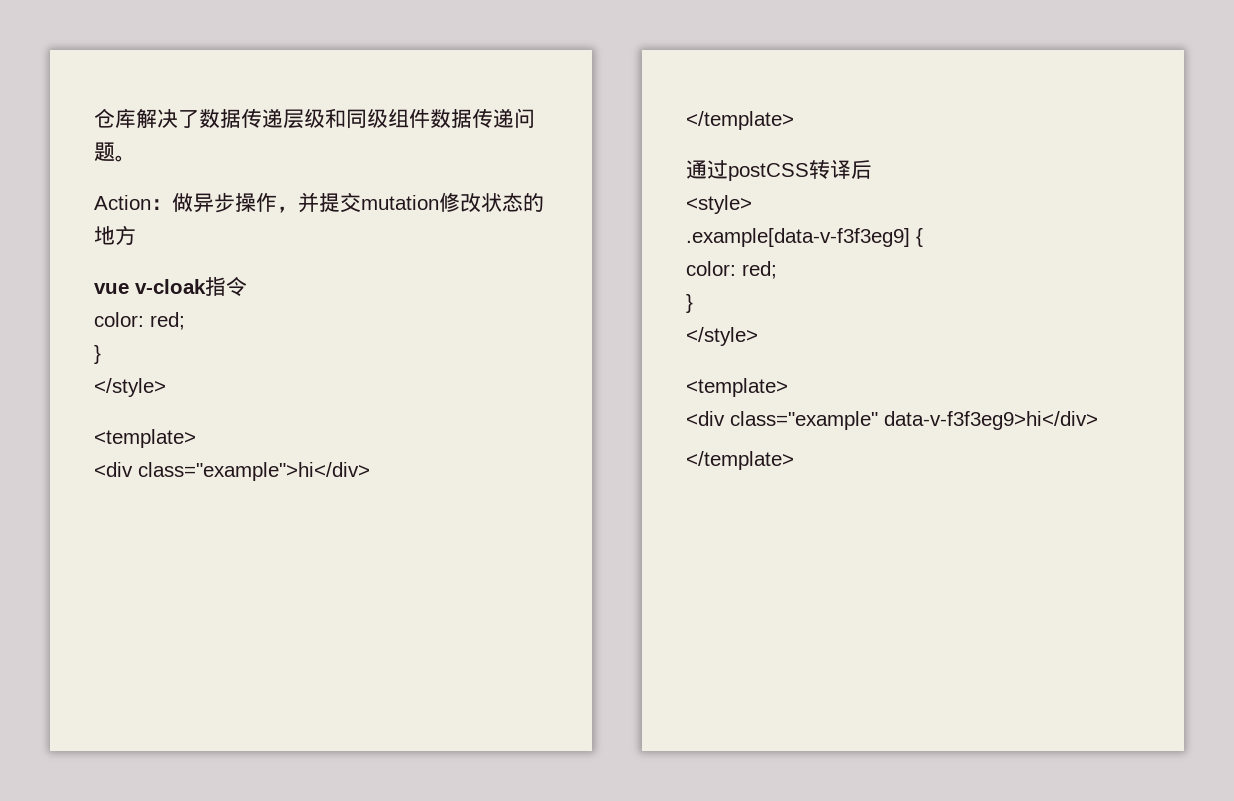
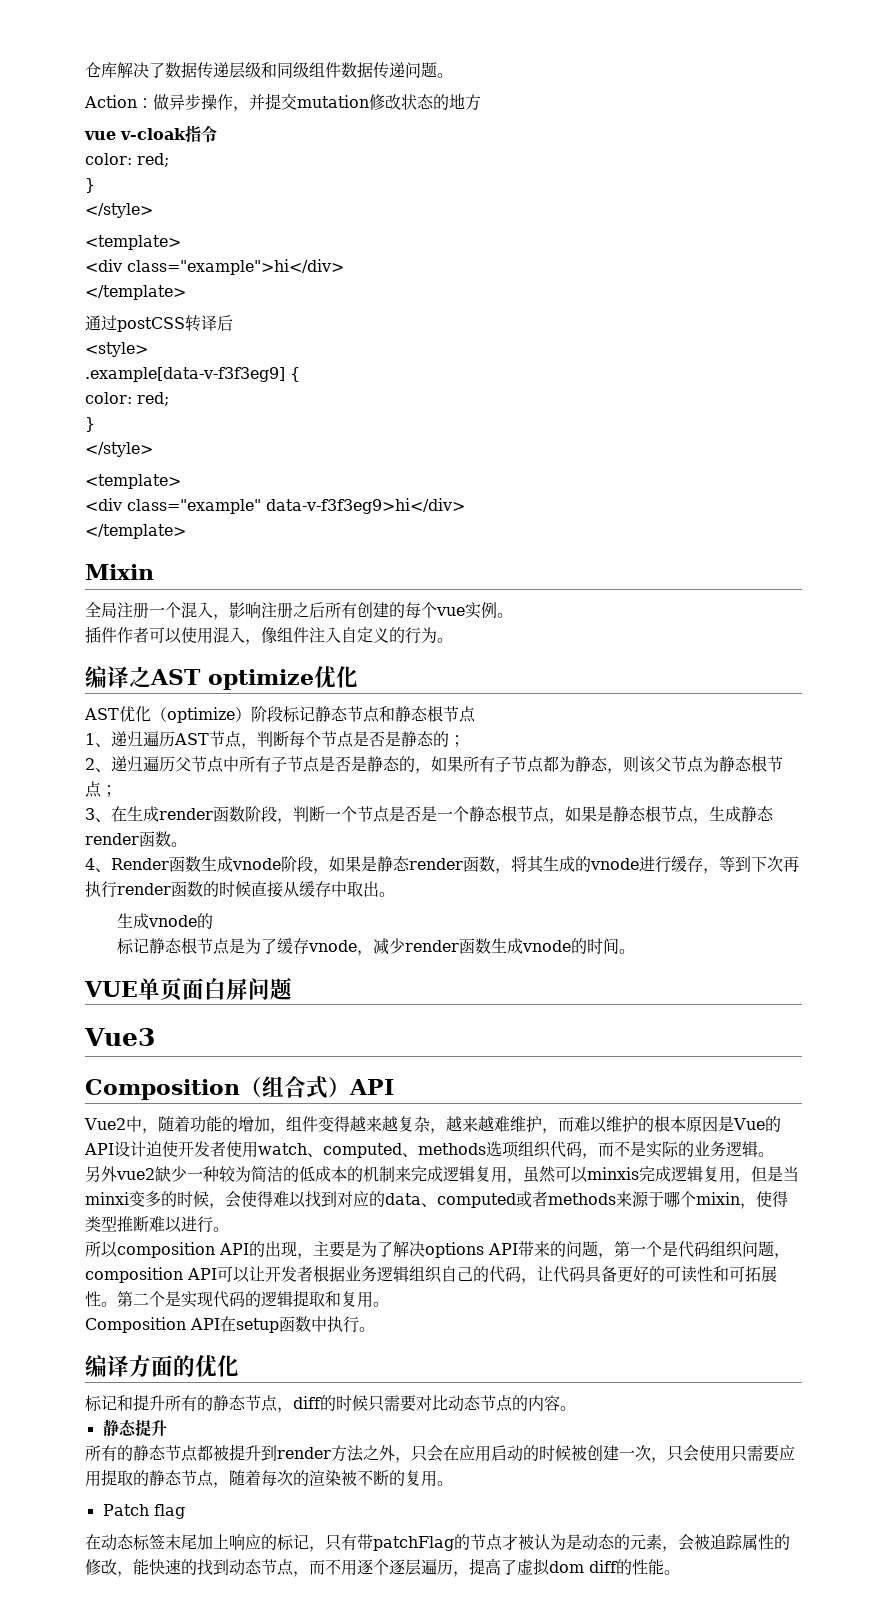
+ Mixin
+ 全局注册一个混入，影响注册之后所有创建的每个vue实例。
+ 插件作者可以使用混入，像组件注入自定义的行为。
+ 编译之AST optimize优化
+ AST优化（optimize）阶段标记静态节点和静态根节点
+ 1、递归遍历AST节点，判断每个节点是否是静态的；
+ 2、递归遍历父节点中所有子节点是否是静态的，如果所有子节点都为静态，则该父节点为静态根节点；
+ 3、在生成render函数阶段，判断一个节点是否是一个静态根节点，如果是静态根节点，生成静态render函数。
+ 4、Render函数生成vnode阶段，如果是静态render函数，将其生成的vnode进行缓存，等到下次再执行render函数的时候直接从缓存中取出。
+ 生成vnode的
+ 标记静态根节点是为了缓存vnode，减少render函数生成vnode的时间。
+ VUE单页面白屏问题
+ Vue3
+ Composition（组合式）API
+ Vue2中，随着功能的增加，组件变得越来越复杂，越来越难维护，而难以维护的根本原因是Vue的API设计迫使开发者使用watch、computed、methods选项组织代码，而不是实际的业务逻辑。
+ 另外vue2缺少一种较为简洁的低成本的机制来完成逻辑复用，虽然可以minxis完成逻辑复用，但是当minxi变多的时候，会使得难以找到对应的data、computed或者methods来源于哪个mixin，使得类型推断难以进行。
+ 所以composition API的出现，主要是为了解决options API带来的问题，第一个是代码组织问题，composition API可以让开发者根据业务逻辑组织自己的代码，让代码具备更好的可读性和可拓展性。第二个是实现代码的逻辑提取和复用。
+ Composition API在setup函数中执行。
+ 编译方面的优化
+ 标记和提升所有的静态节点，diff的时候只需要对比动态节点的内容。
+ 静态提升
+ 所有的静态节点都被提升到render方法之外，只会在应用启动的时候被创建一次，只会使用只需要应用提取的静态节点，随着每次的渲染被不断的复用。
+ Patch flag
+ 在动态标签末尾加上响应的标记，只有带patchFlag的节点才被认为是动态的元素，会被追踪属性的修改，能快速的找到动态节点，而不用逐个逐层遍历，提高了虚拟dom diff的性能。

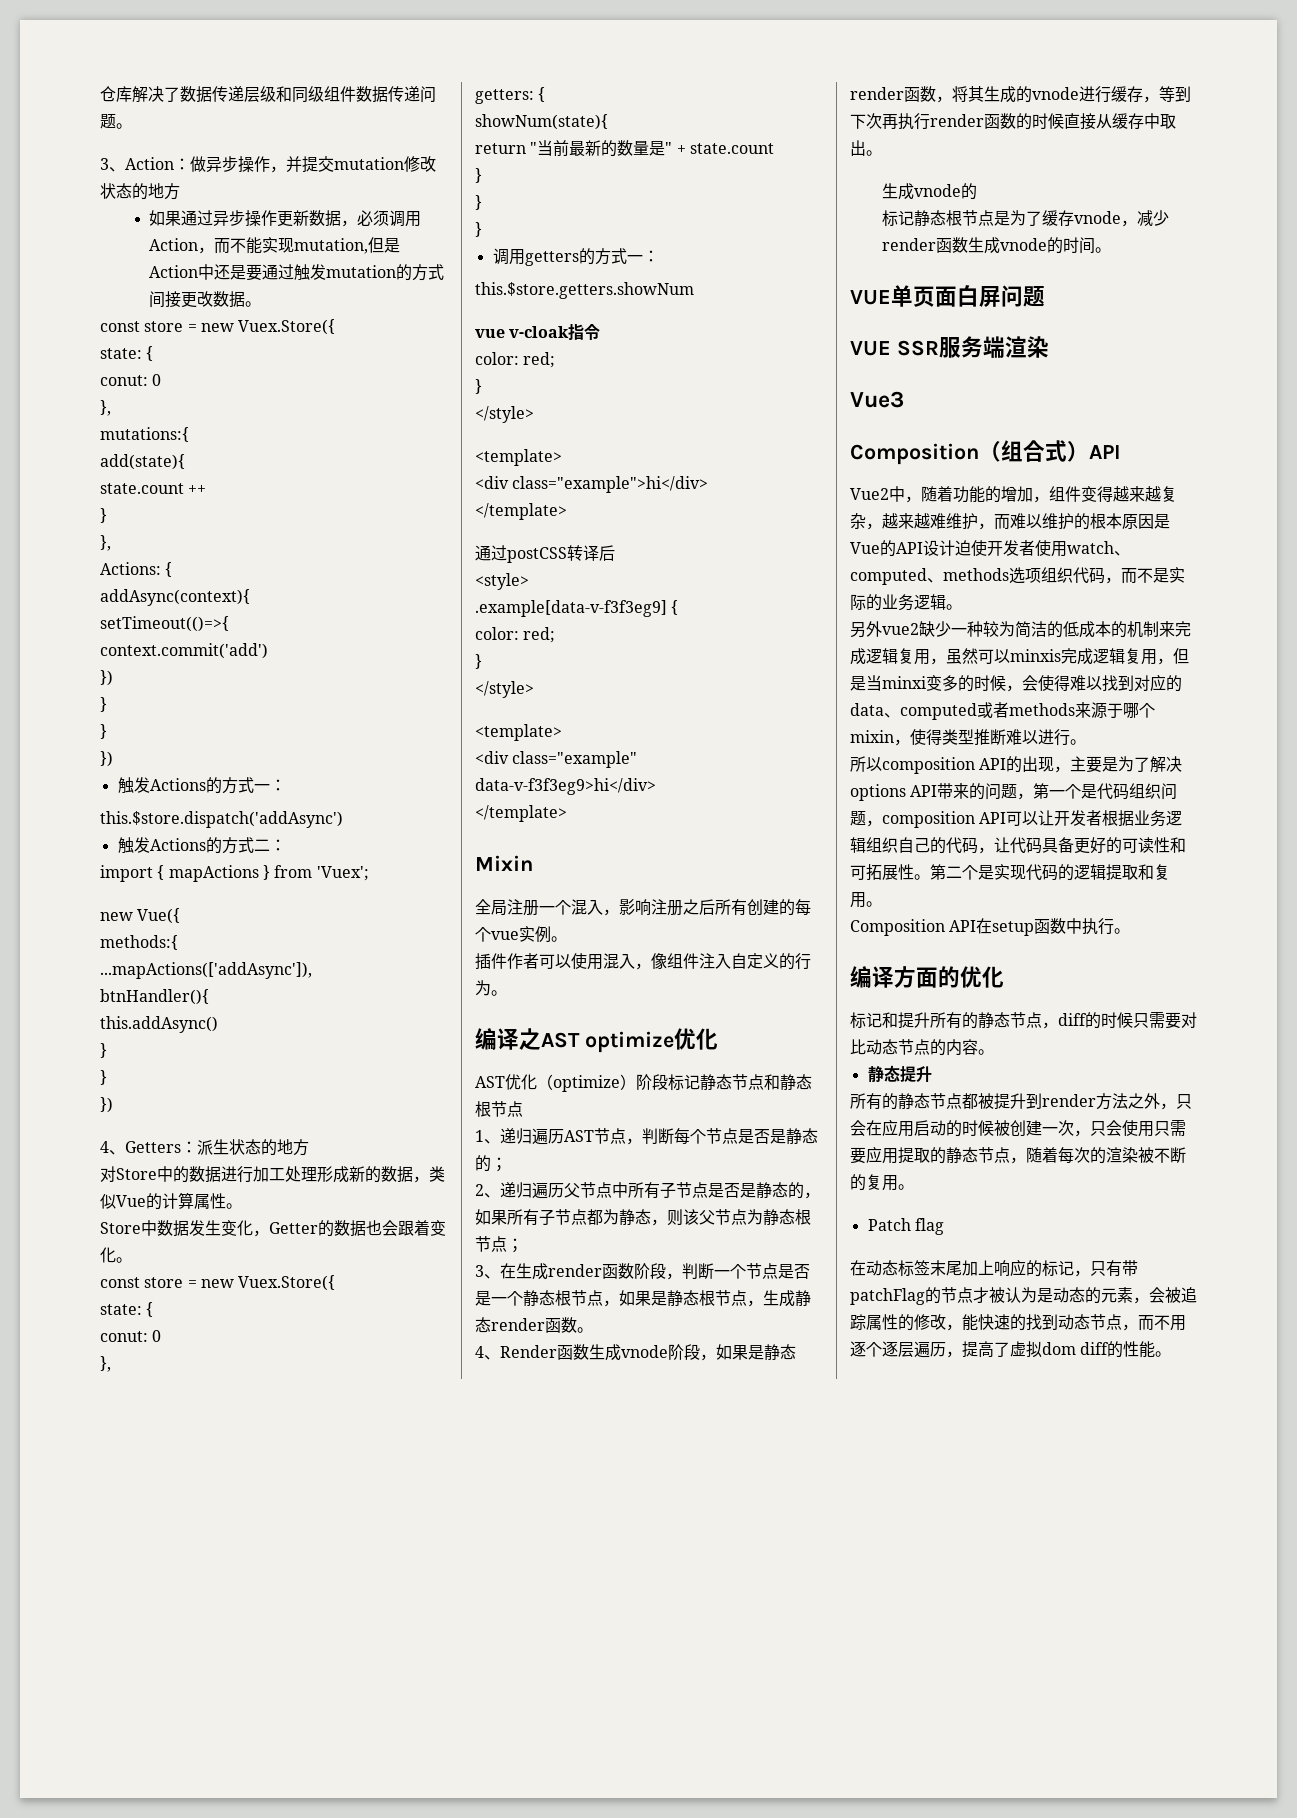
- Action：做异步操作，并提交mutation修改状态的地方
+ 3、Action：做异步操作，并提交mutation修改状态的地方
+ 如果通过异步操作更新数据，必须调用Action，而不能实现mutation,但是Action中还是要通过触发mutation的方式间接更改数据。
+ const store = new Vuex.Store({
+ state: {
+ conut: 0
+ },
+ mutations:{
+ add(state){
+ state.count ++
+ }
+ },
+ Actions: {
+ addAsync(context){
+ setTimeout(()=>{
+ context.commit('add')
+ })
+ }
+ }
+ })
+ 触发Actions的方式一：
+ this.$store.dispatch('addAsync')
+ 触发Actions的方式二：
+ import { mapActions } from 'Vuex';
+ new Vue({
+ methods:{
+ ...mapActions(['addAsync']),
+ btnHandler(){
+ this.addAsync()
+ }
+ }
+ })
+ 4、Getters：派生状态的地方
+ 对Store中的数据进行加工处理形成新的数据，类似Vue的计算属性。
+ Store中数据发生变化，Getter的数据也会跟着变化。
+ const store = new Vuex.Store({
+ state: {
+ conut: 0
+ },
+ getters: {
+ showNum(state){
+ return "当前最新的数量是" + state.count
+ }
+ }
+ }
+ 调用getters的方式一：
+ this.$store.getters.showNum
+ VUE SSR服务端渲染

